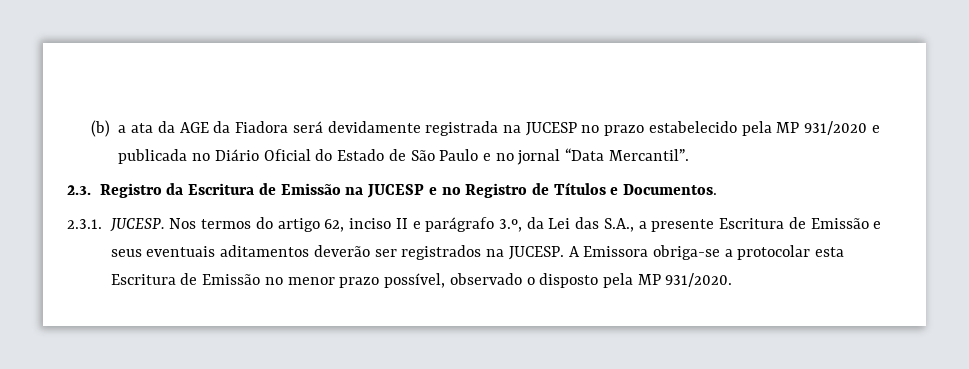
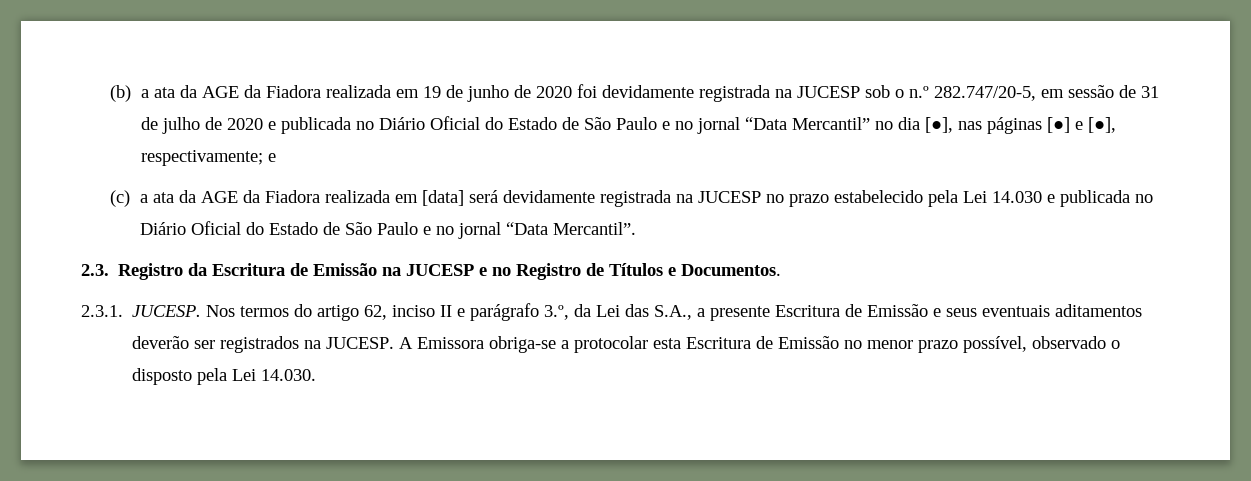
- (b) a ata da AGE da Fiadora será devidamente registrada na JUCESP no prazo estabelecido pela MP 931/2020 e publicada no Diário Oficial do Estado de São Paulo e no jornal “Data Mercantil”.
+ (b) a ata da AGE da Fiadora realizada em 19 de junho de 2020 foi devidamente registrada na JUCESP sob o n.º 282.747/20-5, em sessão de 31 de julho de 2020 e publicada no Diário Oficial do Estado de São Paulo e no jornal “Data Mercantil” no dia [●], nas páginas [●] e [●], respectivamente; e
+ (c) a ata da AGE da Fiadora realizada em [data] será devidamente registrada na JUCESP no prazo estabelecido pela Lei 14.030 e publicada no Diário Oficial do Estado de São Paulo e no jornal “Data Mercantil”.
- A Emissora obriga-se a protocolar esta Escritura de Emissão no menor prazo possível, observado o disposto pela MP 931/2020.
+ A Emissora obriga-se a protocolar esta Escritura de Emissão no menor prazo possível, observado o disposto pela Lei 14.030.

